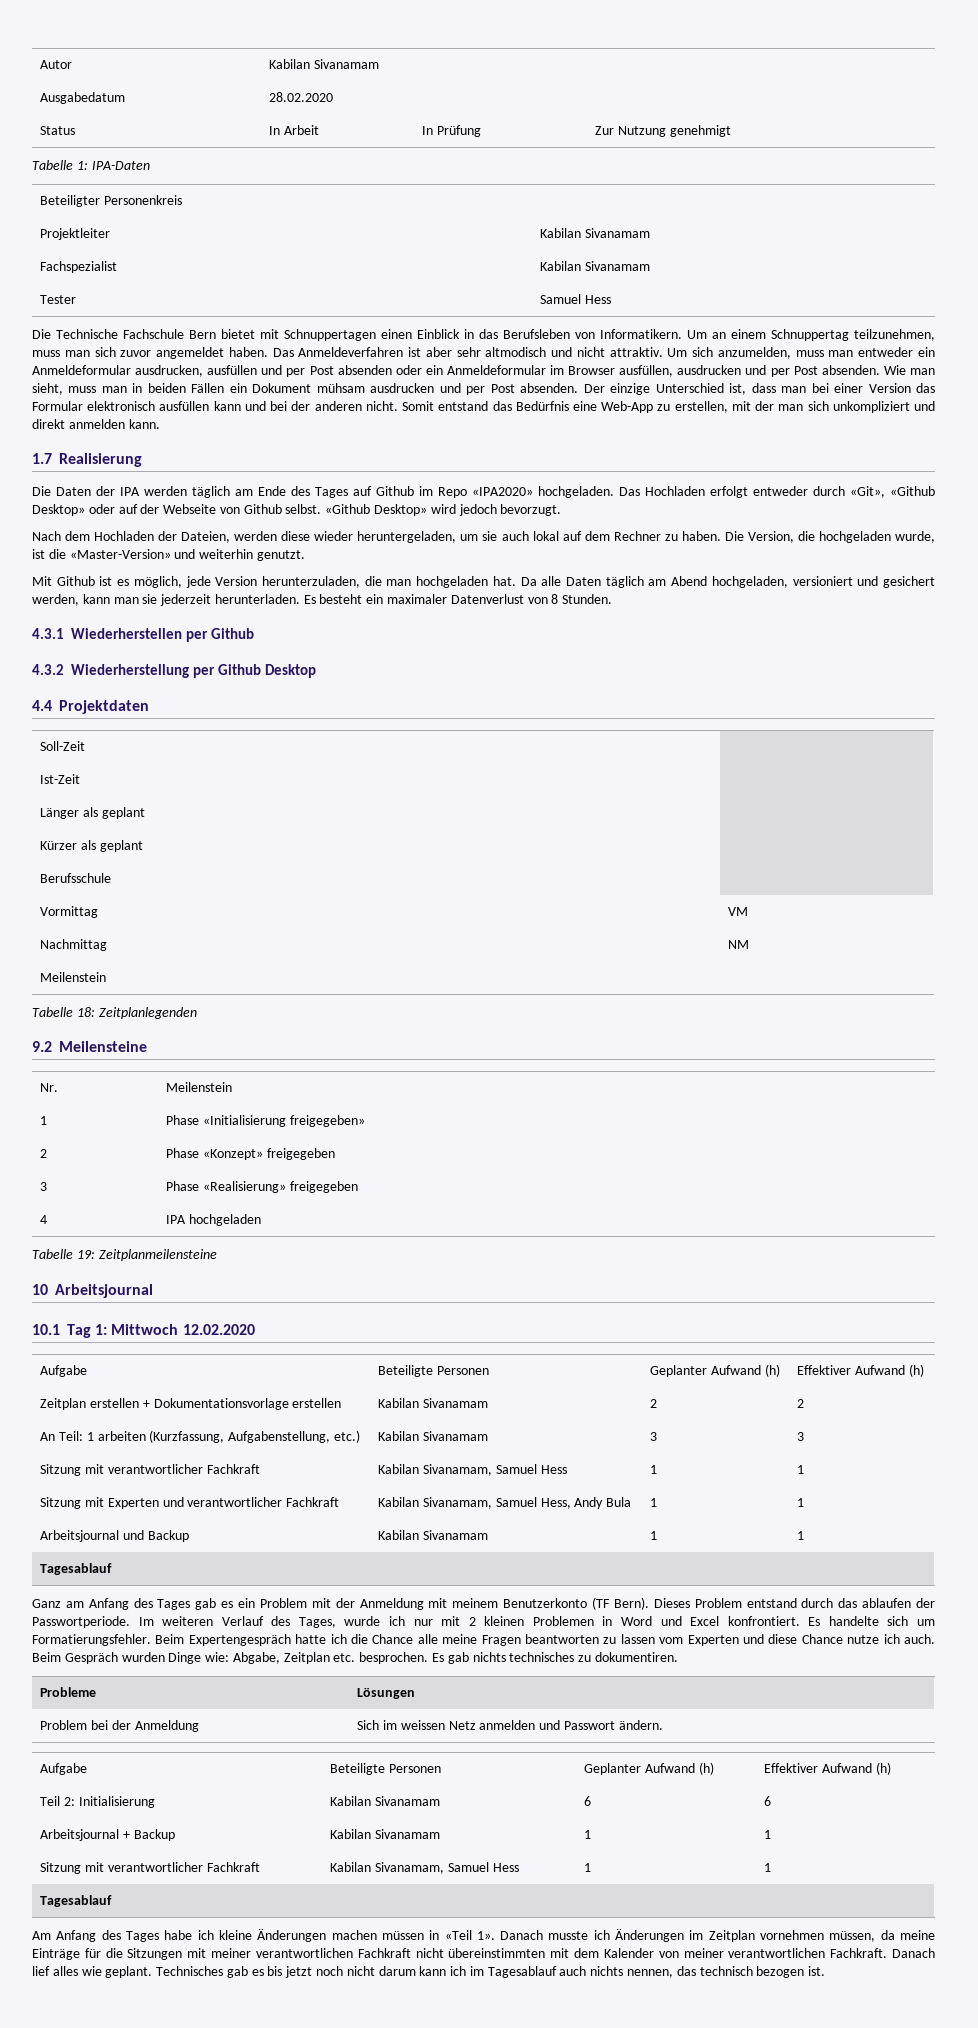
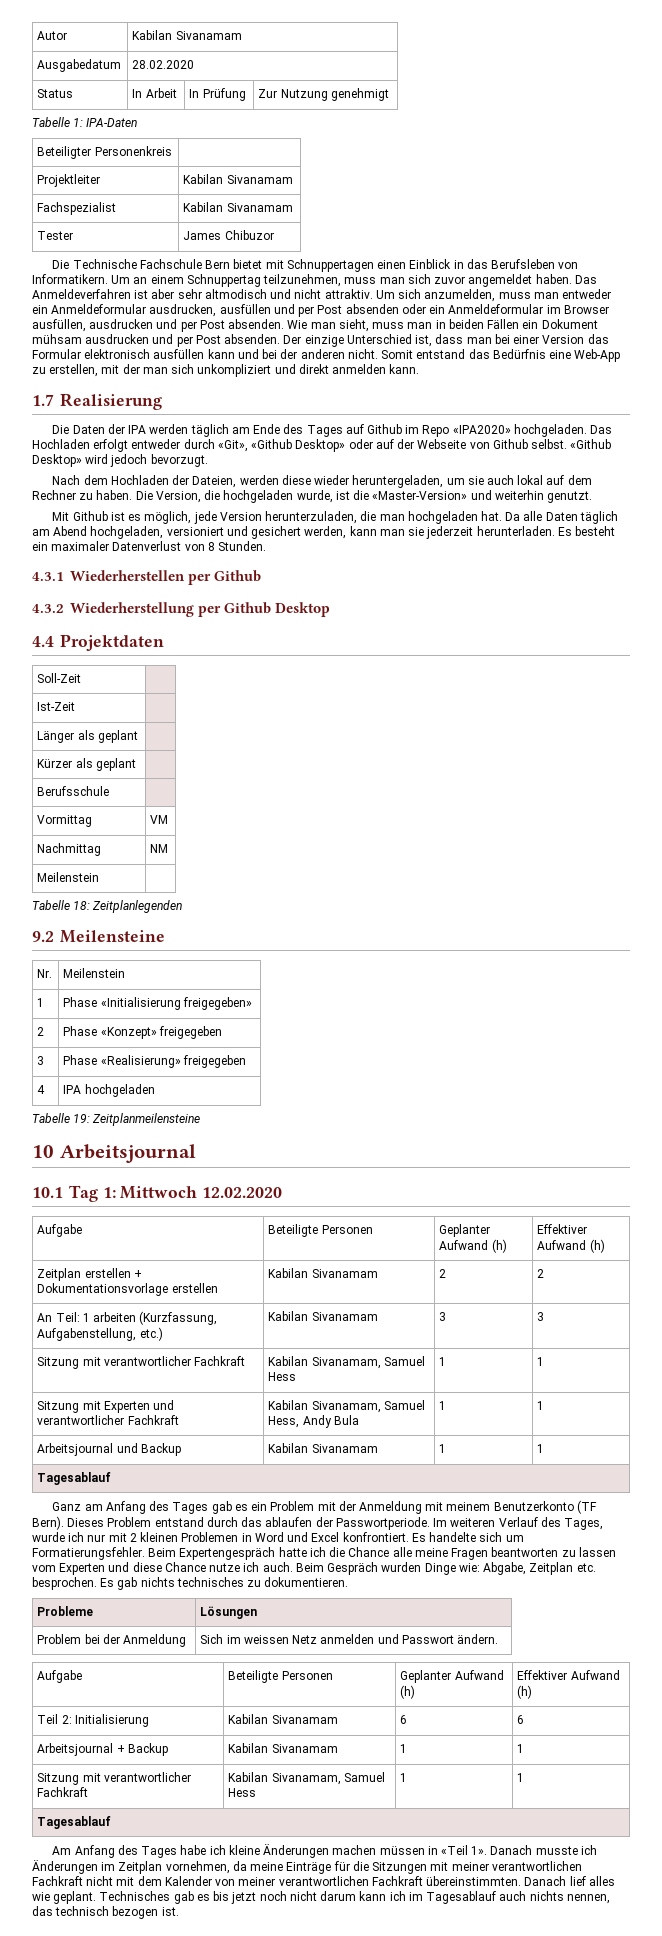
- Tester | Samuel Hess
+ Tester | James Chibuzor
- Es gab nichts technisches zu dokumentiren.
+ Es gab nichts technisches zu dokumentieren.
- Danach musste ich Änderungen im Zeitplan vornehmen müssen, da meine Einträge für die Sitzungen mit meiner verantwortlichen Fachkraft nicht übereinstimmten mit dem Kalender von meiner verantwortlichen Fachkraft.
+ Danach musste ich Änderungen im Zeitplan vornehmen, da meine Einträge für die Sitzungen mit meiner verantwortlichen Fachkraft nicht mit dem Kalender von meiner verantwortlichen Fachkraft übereinstimmten.

